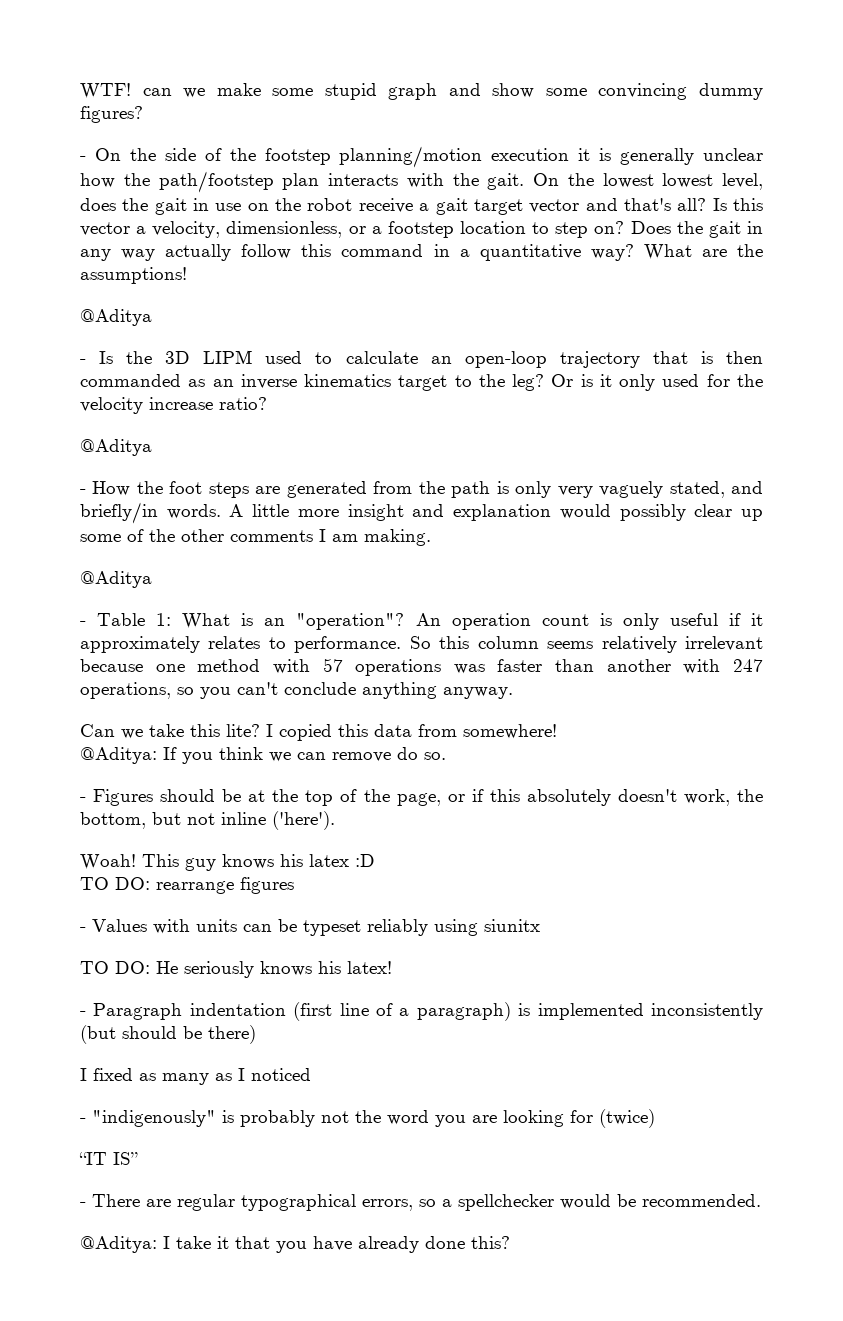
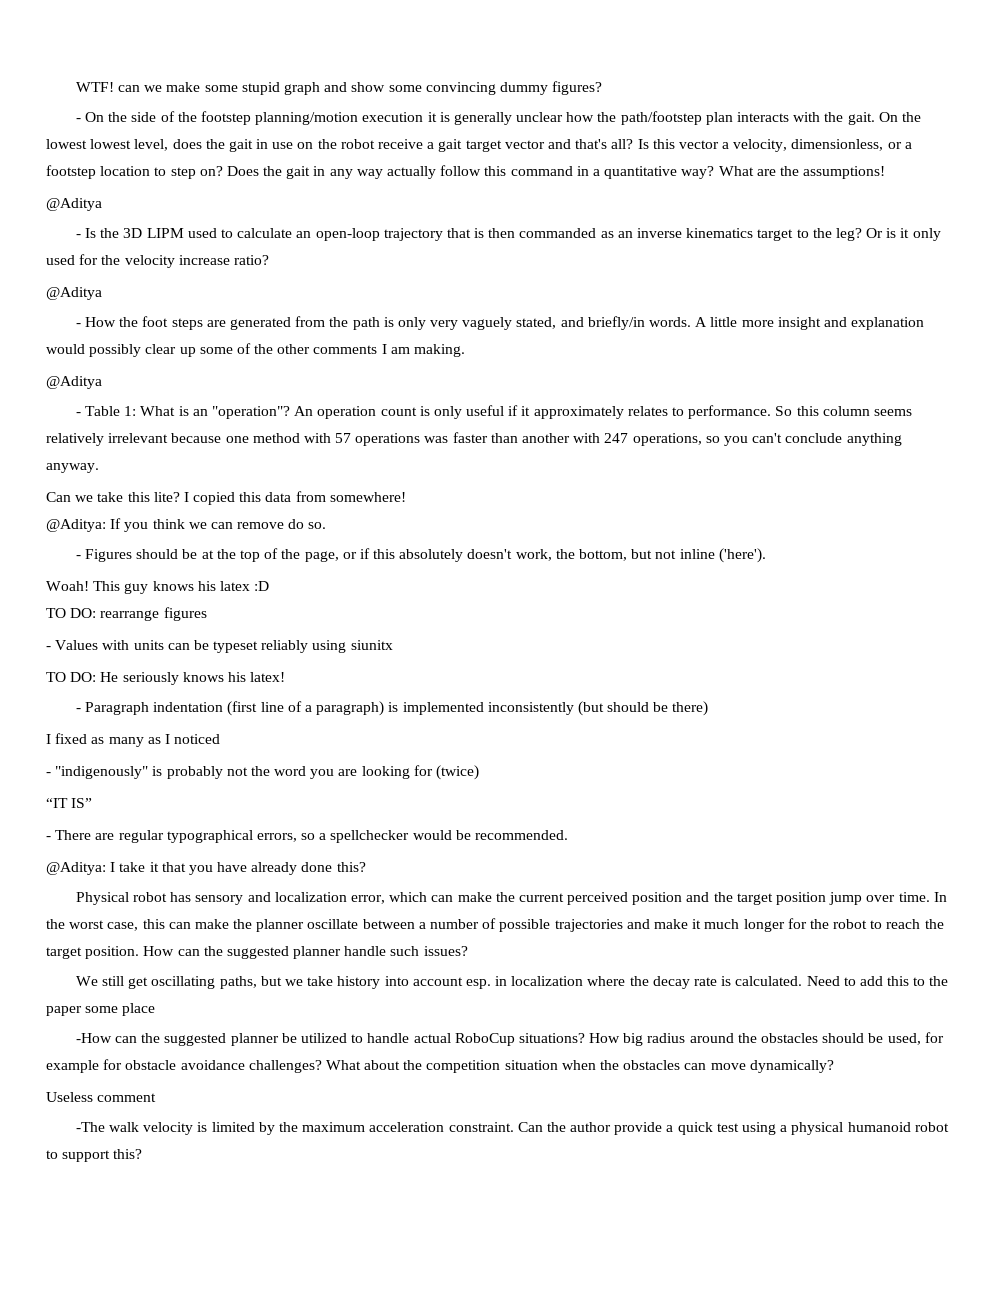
+ Physical robot has sensory and localization error, which can make the current perceived position and the target position jump over time. In the worst case, this can make the planner oscillate between a number of possible trajectories and make it much longer for the robot to reach the target position. How can the suggested planner handle such issues?
+ We still get oscillating paths, but we take history into account esp. in localization where the decay rate is calculated. Need to add this to the paper some place
+ -How can the suggested planner be utilized to handle actual RoboCup situations? How big radius around the obstacles should be used, for example for obstacle avoidance challenges? What about the competition situation when the obstacles can move dynamically?
+ Useless comment
+ -The walk velocity is limited by the maximum acceleration constraint. Can the author provide a quick test using a physical humanoid robot to support this?

